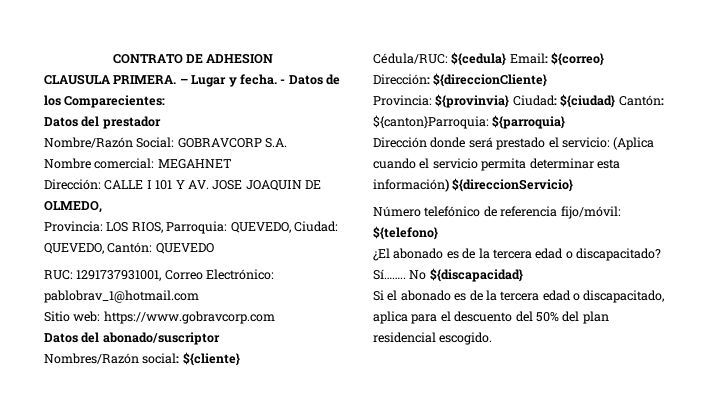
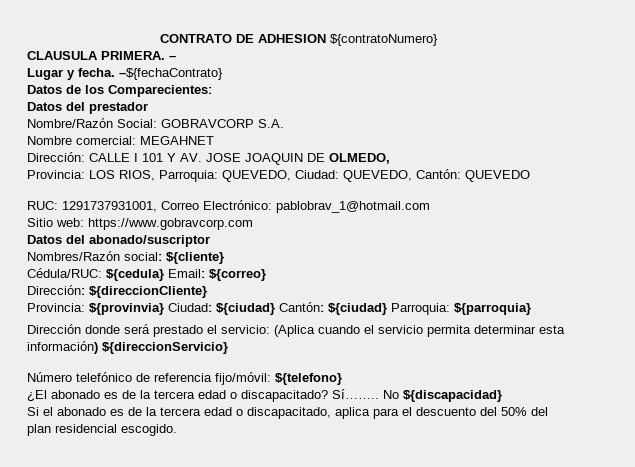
- CONTRATO DE ADHESION
+ CONTRATO DE ADHESION ${contratoNumero}
- – Lugar y fecha.
+ –
+ Lugar y fecha.
- - Datos de los Comparecientes:
+ –${fechaContrato}
+ Datos de los Comparecientes:
- Provincia: ${provinvia} Ciudad: ${ciudad} Cantón: ${canton}Parroquia: ${parroquia}
+ Provincia: ${provinvia} Ciudad: ${ciudad} Cantón: ${ciudad} Parroquia: ${parroquia}

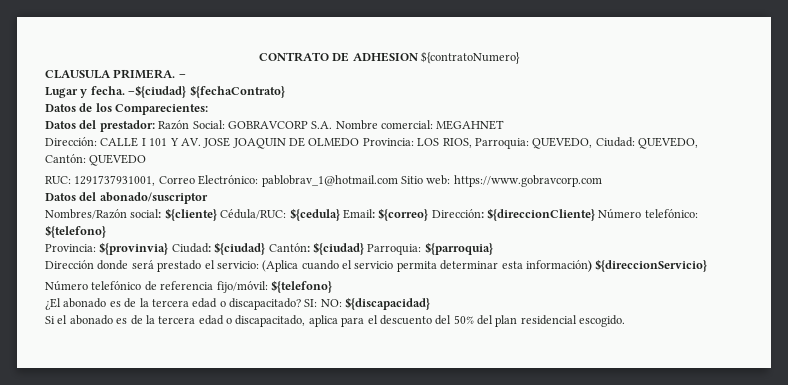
- –${fechaContrato}
+ –${ciudad} ${fechaContrato}
- Datos del prestador
- Nombre/Razón Social: GOBRAVCORP S.A.
- Nombre comercial: MEGAHNET
+ Datos del prestador: Razón Social: GOBRAVCORP S.A. Nombre comercial: MEGAHNET
- Dirección: CALLE I 101 Y AV. JOSE JOAQUIN DE OLMEDO,
- Provincia: LOS RIOS, Parroquia: QUEVEDO, Ciudad: QUEVEDO, Cantón: QUEVEDO
+ Dirección: CALLE I 101 Y AV. JOSE JOAQUIN DE OLMEDO Provincia: LOS RIOS, Parroquia: QUEVEDO, Ciudad: QUEVEDO, Cantón: QUEVEDO
- RUC: 1291737931001, Correo Electrónico: pablobrav_1@hotmail.com
- Sitio web: https://www.gobravcorp.com
+ RUC: 1291737931001, Correo Electrónico: pablobrav_1@hotmail.com Sitio web: https://www.gobravcorp.com
- Nombres/Razón social: ${cliente}
- Cédula/RUC: ${cedula} Email: ${correo}
- Dirección: ${direccionCliente}
+ Nombres/Razón social: ${cliente} Cédula/RUC: ${cedula} Email: ${correo} Dirección: ${direccionCliente} Número telefónico: ${telefono}
- Sí…….. No ${discapacidad}
+ SI: NO: ${discapacidad}

